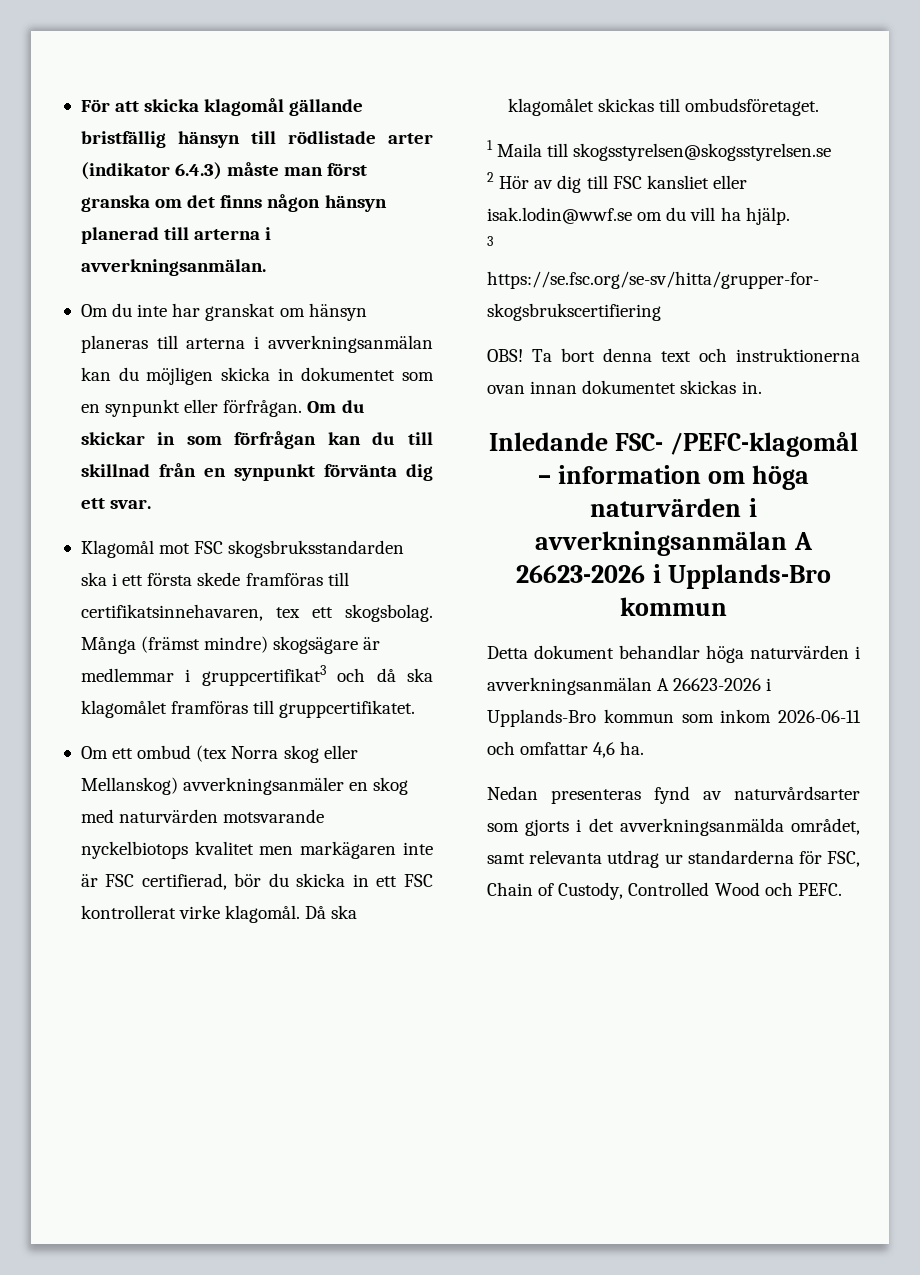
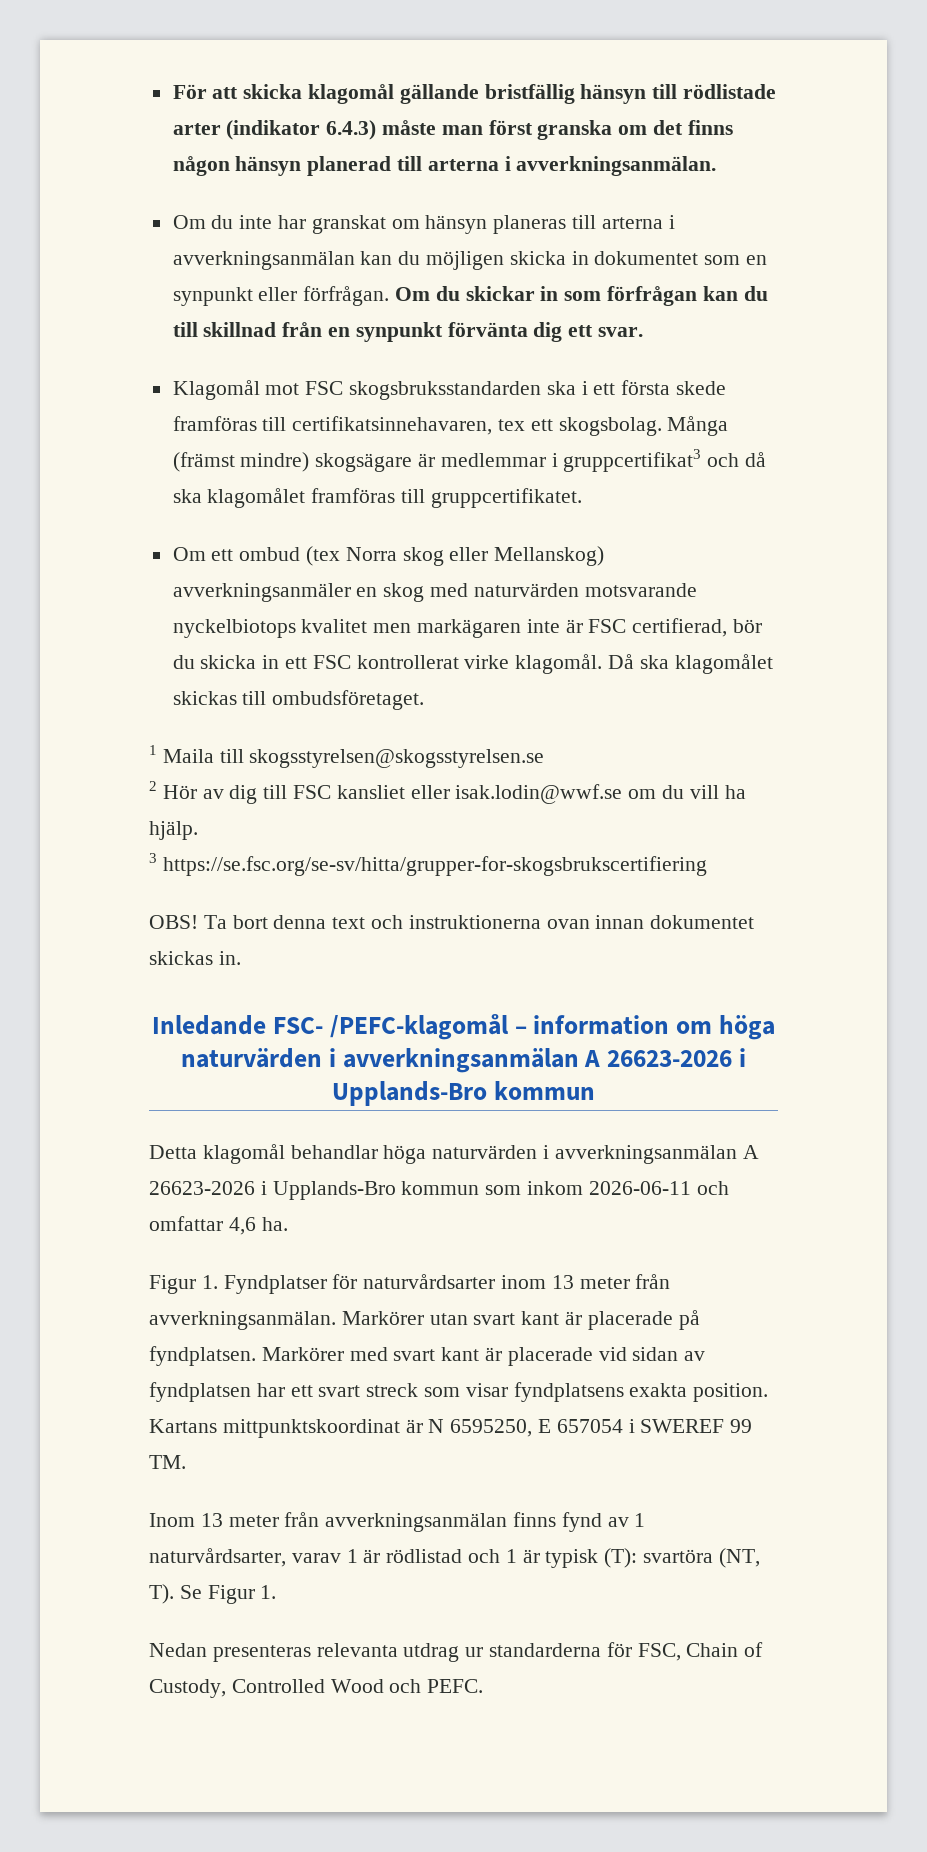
- Detta dokument behandlar höga naturvärden i avverkningsanmälan A 26623-2026 i Upplands-Bro kommun som inkom 2026-06-11 och omfattar 4,6 ha.
+ Detta klagomål behandlar höga naturvärden i avverkningsanmälan A 26623-2026 i Upplands-Bro kommun som inkom 2026-06-11 och omfattar 4,6 ha.
- Nedan presenteras fynd av naturvårdsarter som gjorts i det avverkningsanmälda området, samt relevanta utdrag ur standarderna för FSC, Chain of Custody, Controlled Wood och PEFC.
+ Figur 1. Fyndplatser för naturvårdsarter inom 13 meter från avverkningsanmälan. Markörer utan svart kant är placerade på fyndplatsen. Markörer med svart kant är placerade vid sidan av fyndplatsen har ett svart streck som visar fyndplatsens exakta position. Kartans mittpunktskoordinat är N 6595250, E 657054 i SWEREF 99 TM.
+ Inom 13 meter från avverkningsanmälan finns fynd av 1 naturvårdsarter, varav 1 är rödlistad och 1 är typisk (T): svartöra (NT, T). Se Figur 1.
+ Nedan presenteras relevanta utdrag ur standarderna för FSC, Chain of Custody, Controlled Wood och PEFC.

